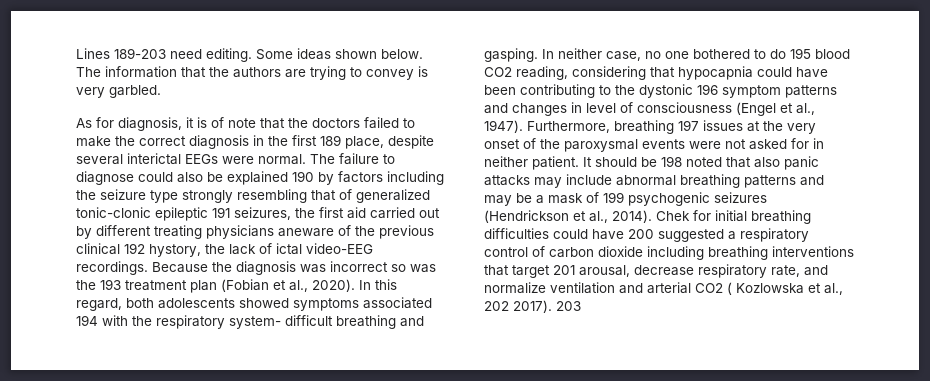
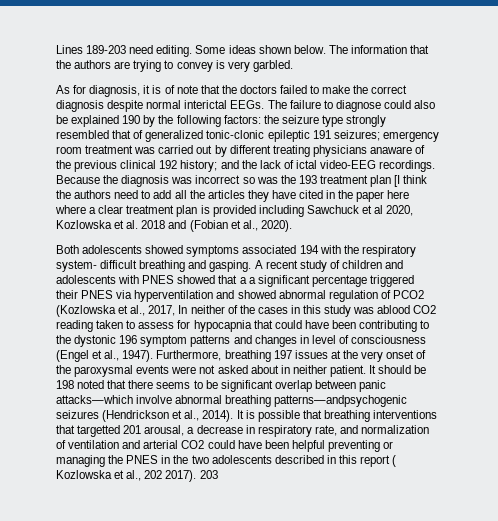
- As for diagnosis, it is of note that the doctors failed to make the correct diagnosis in the first 189 place, despite several interictal EEGs were normal.
+ As for diagnosis, it is of note that the doctors failed to make the correct diagnosis despite normal interictal EEGs.
- The failure to diagnose could also be explained 190 by factors including the seizure type strongly resembling that of generalized tonic-clonic epileptic 191 seizures, the first aid carried out by different treating physicians aneware of the previous clinical 192 hystory, the lack of ictal video-EEG recordings.
+ The failure to diagnose could also be explained 190 by the following factors: the seizure type strongly resembled that of generalized tonic-clonic epileptic 191 seizures; emergency room treatment was carried out by different treating physicians anaware of the previous clinical 192 history; and the lack of ictal video-EEG recordings.
- Because the diagnosis was incorrect so was the 193 treatment plan (Fobian et al., 2020). In this regard, both adolescents showed symptoms associated 194 with the respiratory system- difficult breathing and gasping.
+ Because the diagnosis was incorrect so was the 193 treatment plan [I think the authors need to add all the articles they have cited in the paper here where a clear treatment plan is provided including Sawchuck et al 2020, Kozlowska et al. 2018 and (Fobian et al., 2020).
+ Both adolescents showed symptoms associated 194 with the respiratory system- difficult breathing and gasping.
- In neither case, no one bothered to do 195 blood CO2 reading, considering that hypocapnia could have been contributing to the dystonic 196 symptom patterns and changes in level of consciousness (Engel et al., 1947).
+ A recent study of children and adolescents with PNES showed that a a significant percentage triggered their PNES via hyperventilation and showed abnormal regulation of PCO2 (Kozlowska et al., 2017, In neither of the cases in this study was ablood CO2 reading taken to assess for hypocapnia that could have been contributing to the dystonic 196 symptom patterns and changes in level of consciousness (Engel et al., 1947).
- Furthermore, breathing 197 issues at the very onset of the paroxysmal events were not asked for in neither patient.
+ Furthermore, breathing 197 issues at the very onset of the paroxysmal events were not asked about in neither patient.
- It should be 198 noted that also panic attacks may include abnormal breathing patterns and may be a mask of 199 psychogenic seizures (Hendrickson et al., 2014).
+ It should be 198 noted that there seems to be significant overlap between panic attacks—which involve abnormal breathing patterns—andpsychogenic seizures (Hendrickson et al., 2014).
- Chek for initial breathing difficulties could have 200 suggested a respiratory control of carbon dioxide including breathing interventions that target 201 arousal, decrease respiratory rate, and normalize ventilation and arterial CO2 ( Kozlowska et al., 202 2017).
+ It is possible that breathing interventions that targetted 201 arousal, a decrease in respiratory rate, and normalization of ventilation and arterial CO2 could have been helpful preventing or managing the PNES in the two adolescents described in this report ( Kozlowska et al., 202 2017).

